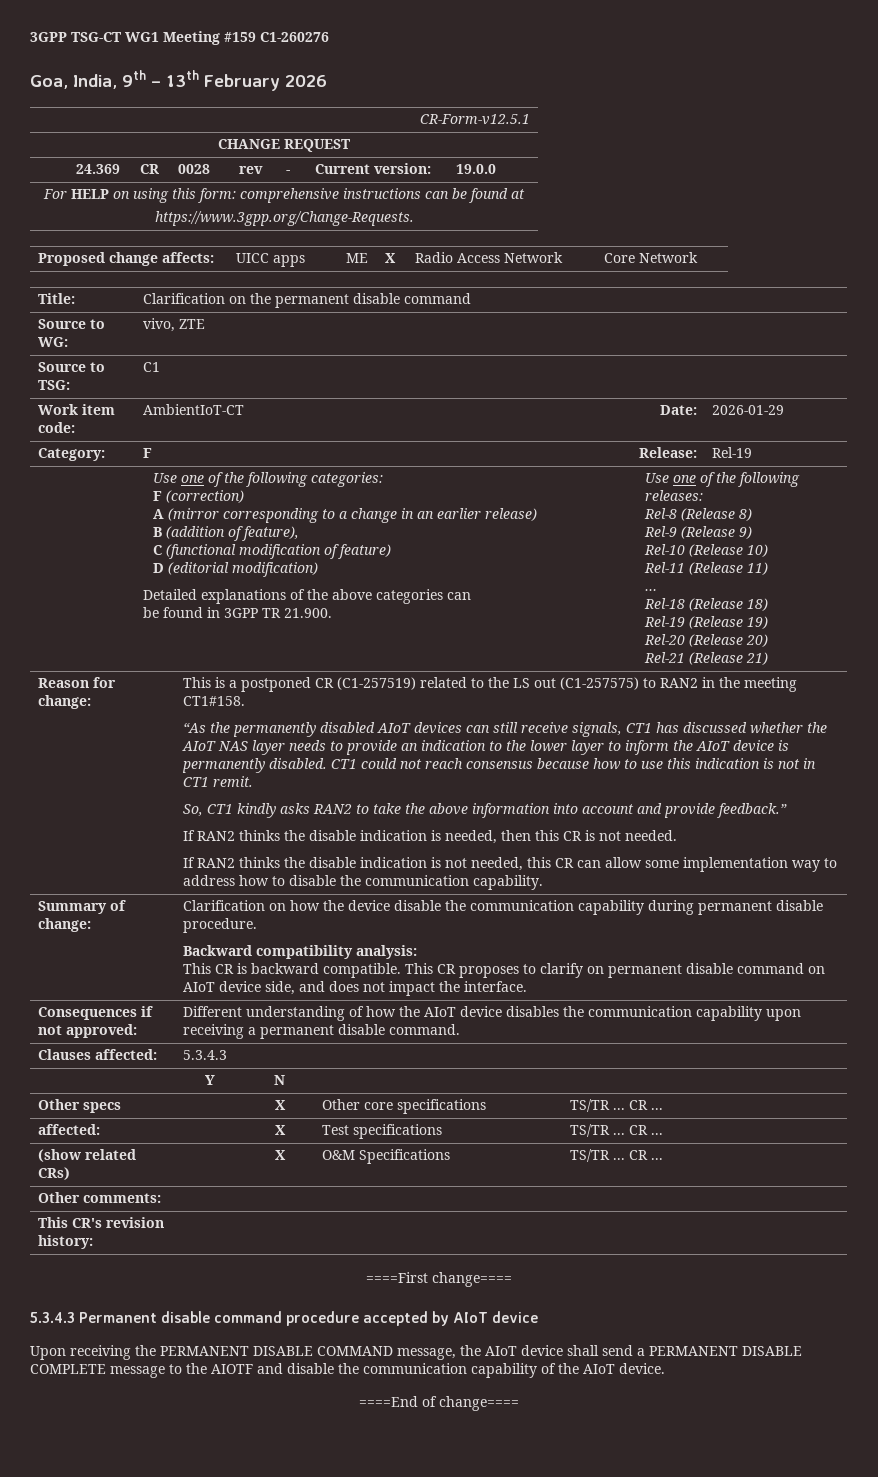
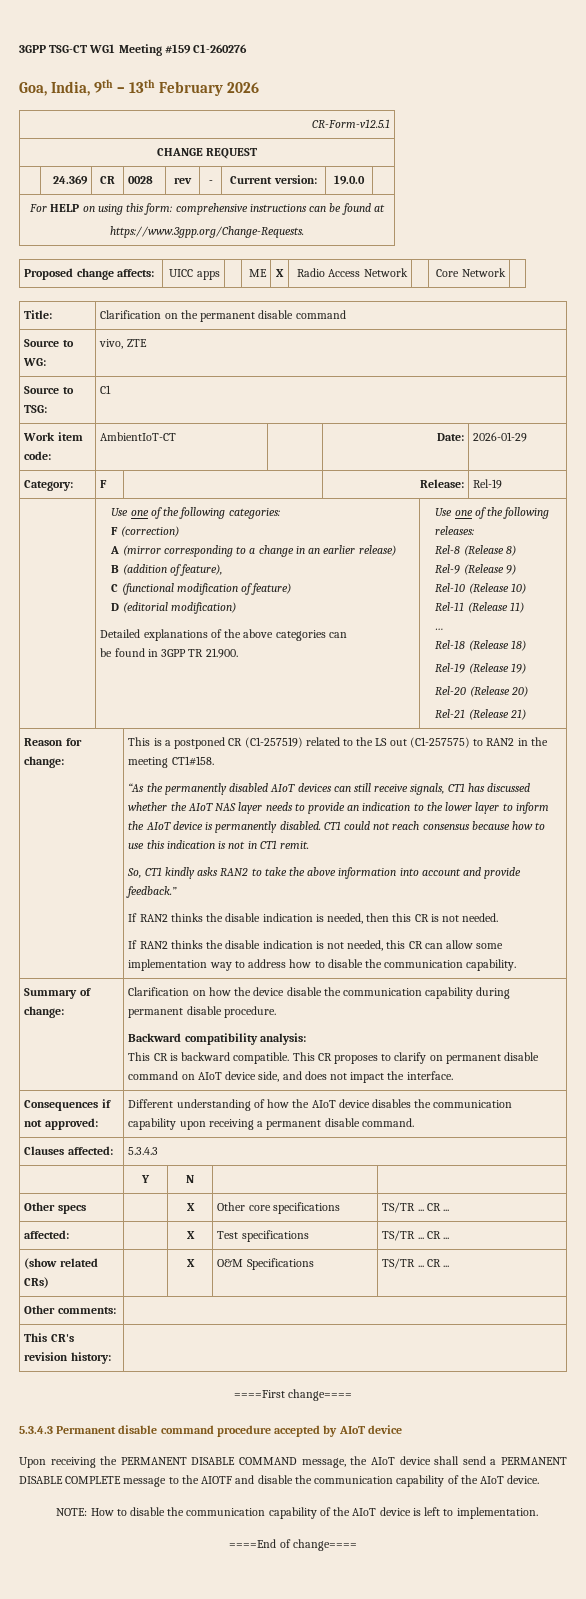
+ NOTE: How to disable the communication capability of the AIoT device is left to implementation.

